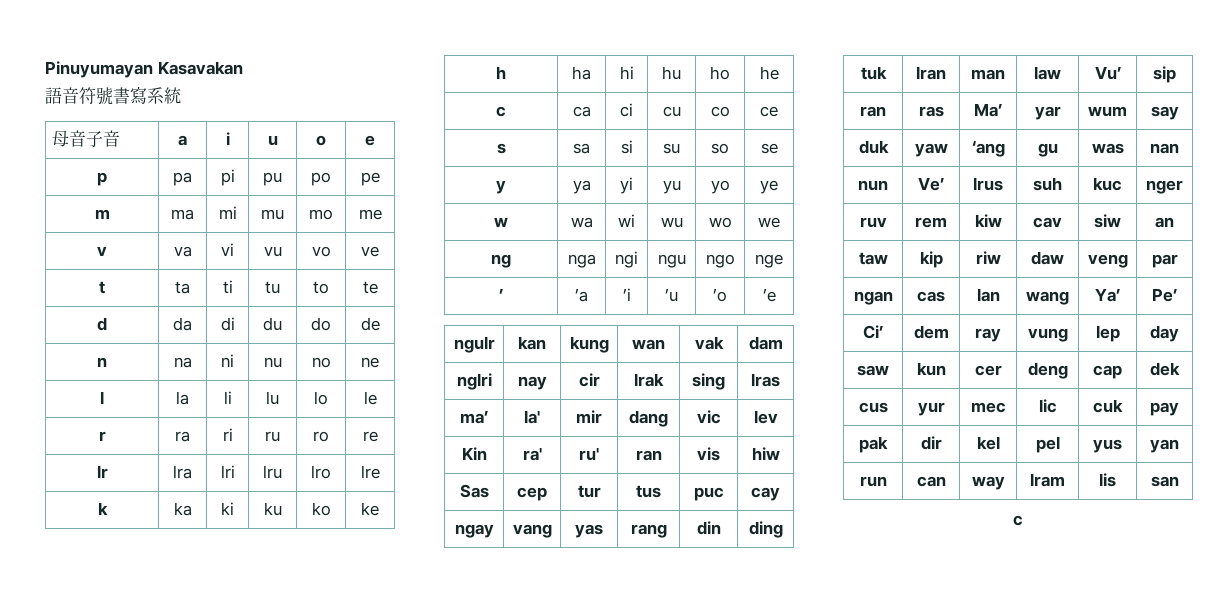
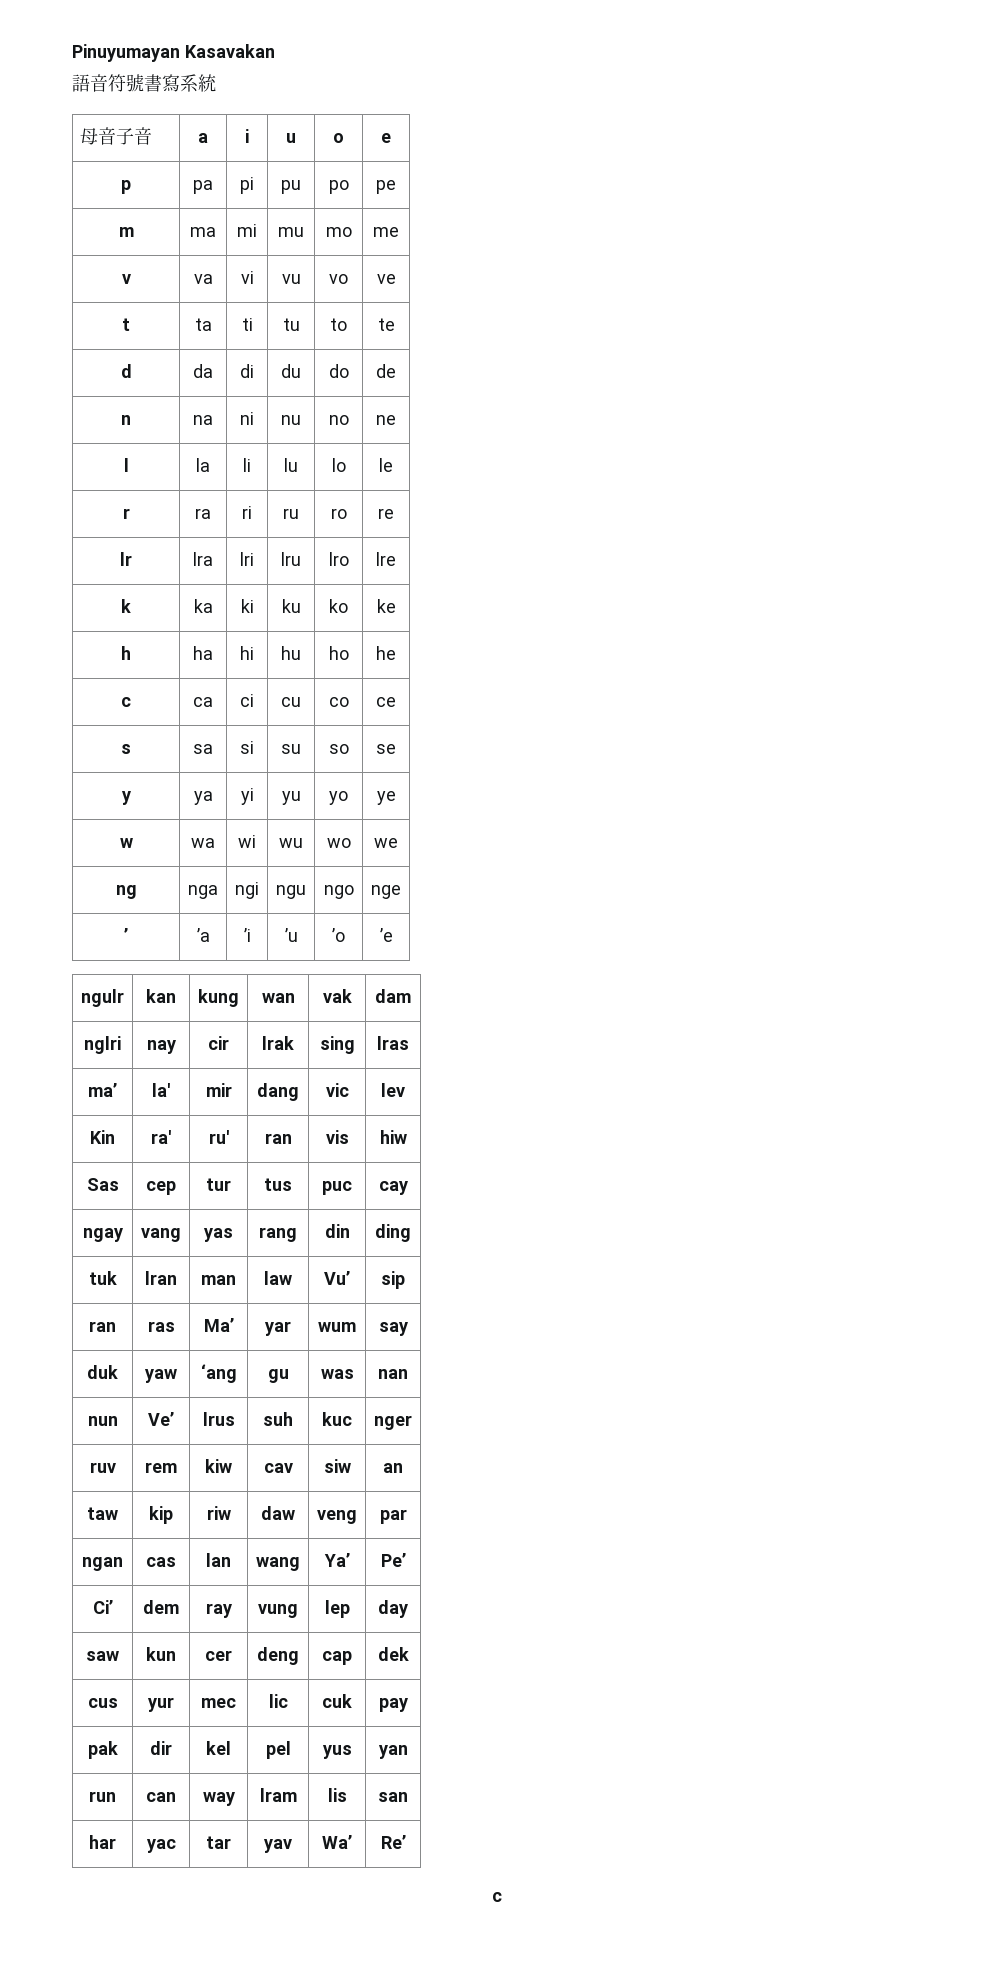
+ har | yac | tar | yav | Wa’ | Re’

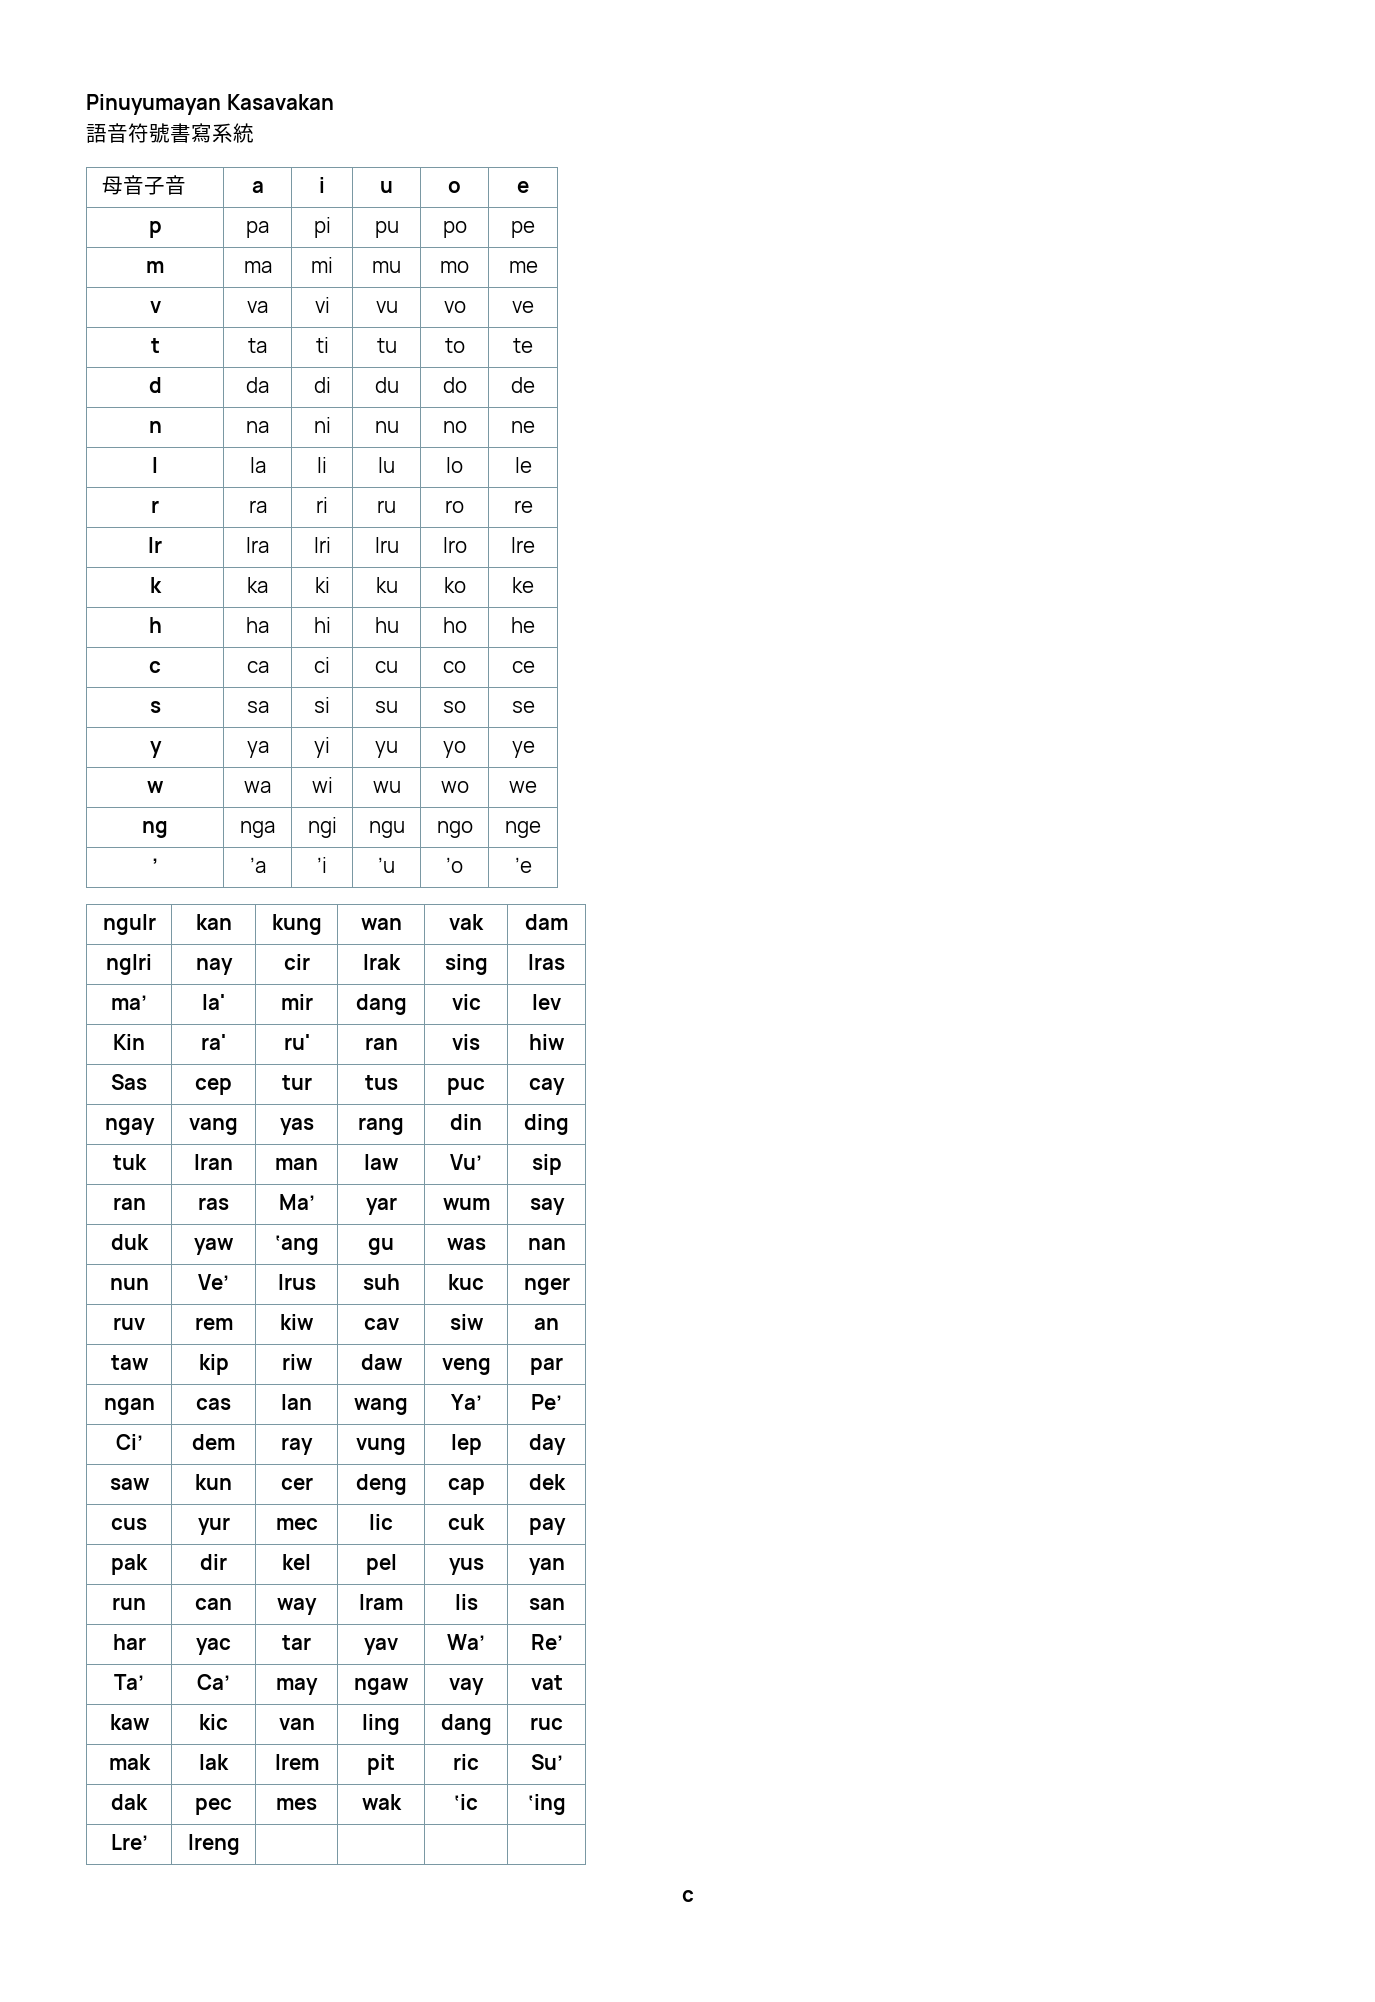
+ Ta’ | Ca’ | may | ngaw | vay | vat
+ kaw | kic | van | ling | dang | ruc
+ mak | lak | lrem | pit | ric | Su’
+ dak | pec | mes | wak | ‘ic | ‘ing
+ Lre’ | lreng | | | |

